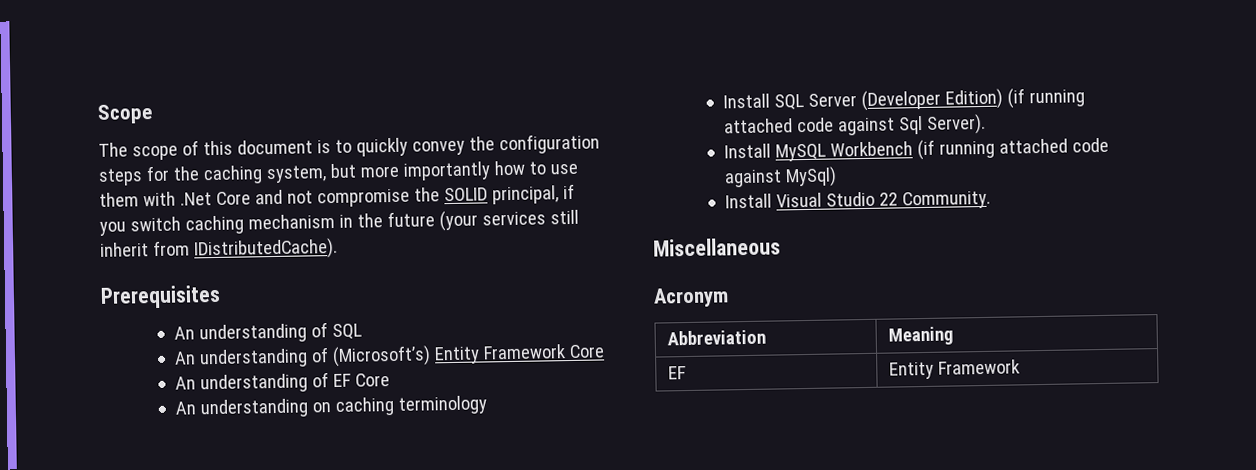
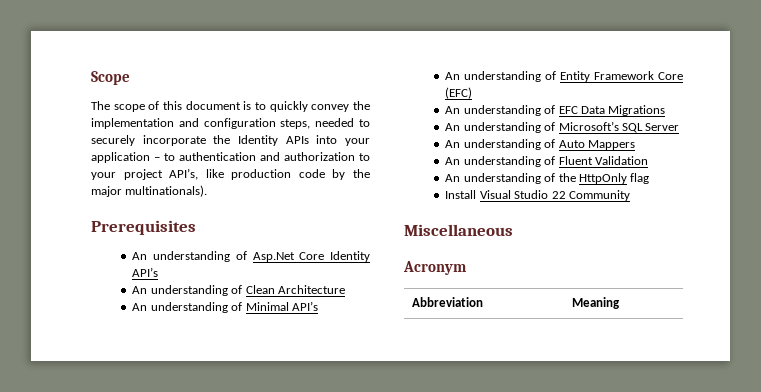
- The scope of this document is to quickly convey the configuration steps for the caching system, but more importantly how to use them with .Net Core and not compromise the SOLID principal, if you switch caching mechanism in the future (your services still inherit from IDistributedCache).
+ The scope of this document is to quickly convey the implementation and configuration steps, needed to securely incorporate the Identity APIs into your application – to authentication and authorization to your project API’s, like production code by the major multinationals).
- An understanding of SQL
- An understanding of (Microsoft’s) Entity Framework Core
- An understanding of EF Core
- An understanding on caching terminology
- Install SQL Server (Developer Edition) (if running attached code against Sql Server).
- Install MySQL Workbench (if running attached code against MySql)
+ An understanding of Asp.Net Core Identity API’s
+ An understanding of Clean Architecture
+ An understanding of Minimal API’s
+ An understanding of Entity Framework Core (EFC)
+ An understanding of EFC Data Migrations
+ An understanding of Microsoft’s SQL Server
+ An understanding of Auto Mappers
+ An understanding of Fluent Validation
+ An understanding of the HttpOnly flag
- Install Visual Studio 22 Community.
+ Install Visual Studio 22 Community
- EF | Entity Framework

